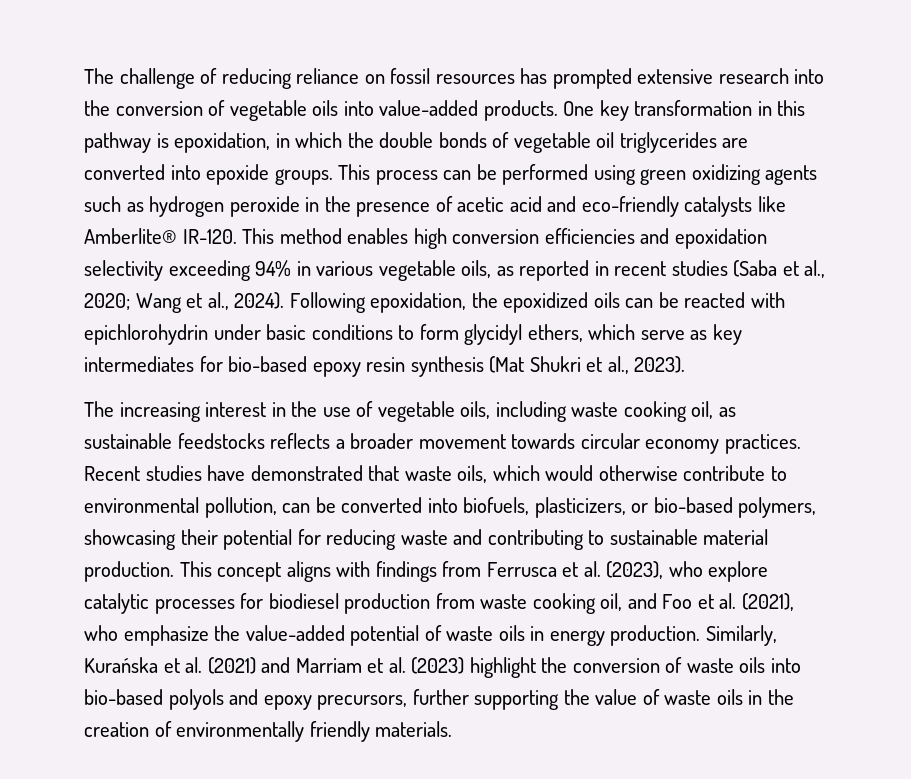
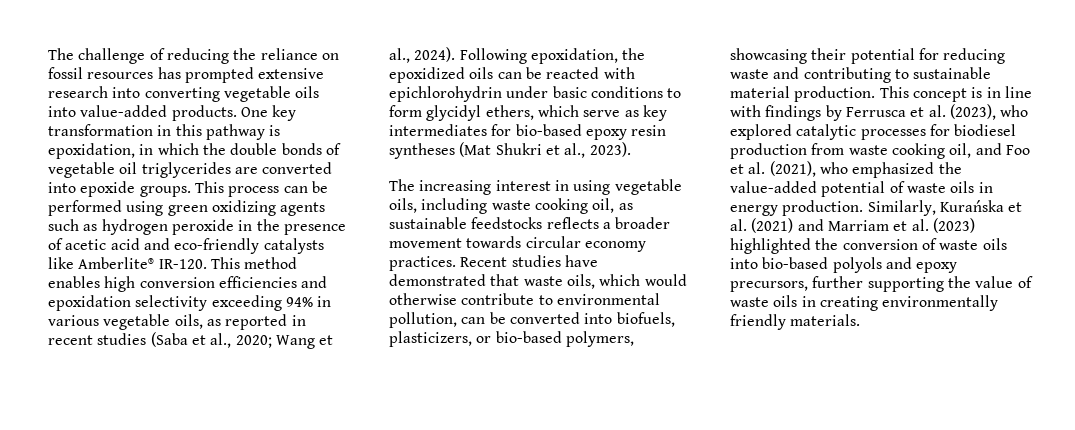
- The challenge of reducing reliance on fossil resources has prompted extensive research into the conversion of vegetable oils into value-added products.
+ The challenge of reducing the reliance on fossil resources has prompted extensive research into converting vegetable oils into value-added products.
- Following epoxidation, the epoxidized oils can be reacted with epichlorohydrin under basic conditions to form glycidyl ethers, which serve as key intermediates for bio-based epoxy resin synthesis (Mat Shukri et al., 2023).
+ Following epoxidation, the epoxidized oils can be reacted with epichlorohydrin under basic conditions to form glycidyl ethers, which serve as key intermediates for bio-based epoxy resin syntheses (Mat Shukri et al., 2023).
- The increasing interest in the use of vegetable oils, including waste cooking oil, as sustainable feedstocks reflects a broader movement towards circular economy practices.
+ The increasing interest in using vegetable oils, including waste cooking oil, as sustainable feedstocks reflects a broader movement towards circular economy practices.
- This concept aligns with findings from Ferrusca et al. (2023), who explore catalytic processes for biodiesel production from waste cooking oil, and Foo et al. (2021), who emphasize the value-added potential of waste oils in energy production.
+ This concept is in line with findings by Ferrusca et al. (2023), who explored catalytic processes for biodiesel production from waste cooking oil, and Foo et al. (2021), who emphasized the value-added potential of waste oils in energy production.
- Similarly, Kurańska et al. (2021) and Marriam et al. (2023) highlight the conversion of waste oils into bio-based polyols and epoxy precursors, further supporting the value of waste oils in the creation of environmentally friendly materials.
+ Similarly, Kurańska et al. (2021) and Marriam et al. (2023) highlighted the conversion of waste oils into bio-based polyols and epoxy precursors, further supporting the value of waste oils in creating environmentally friendly materials.

